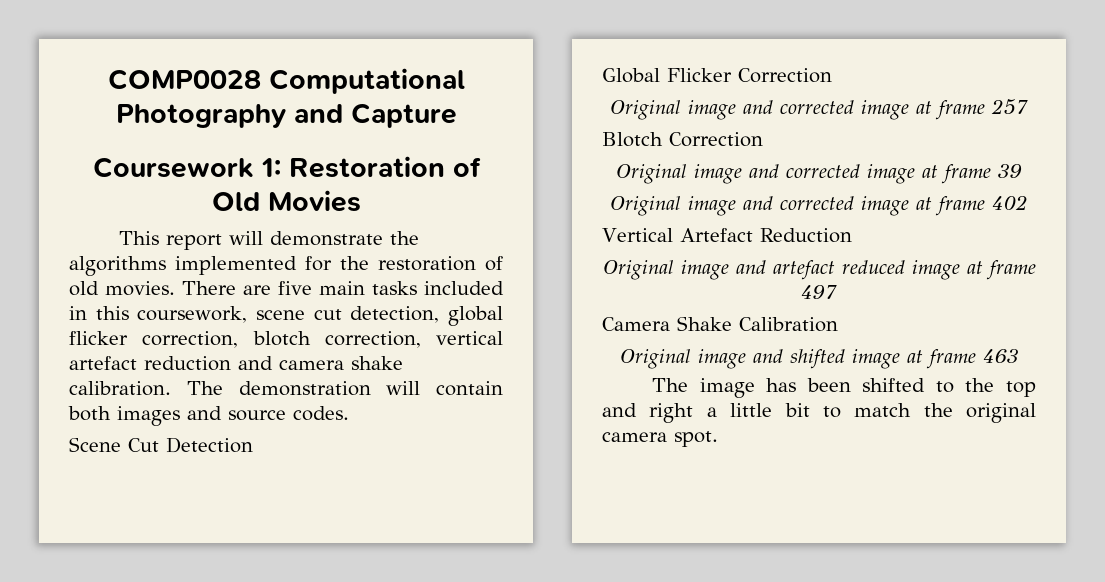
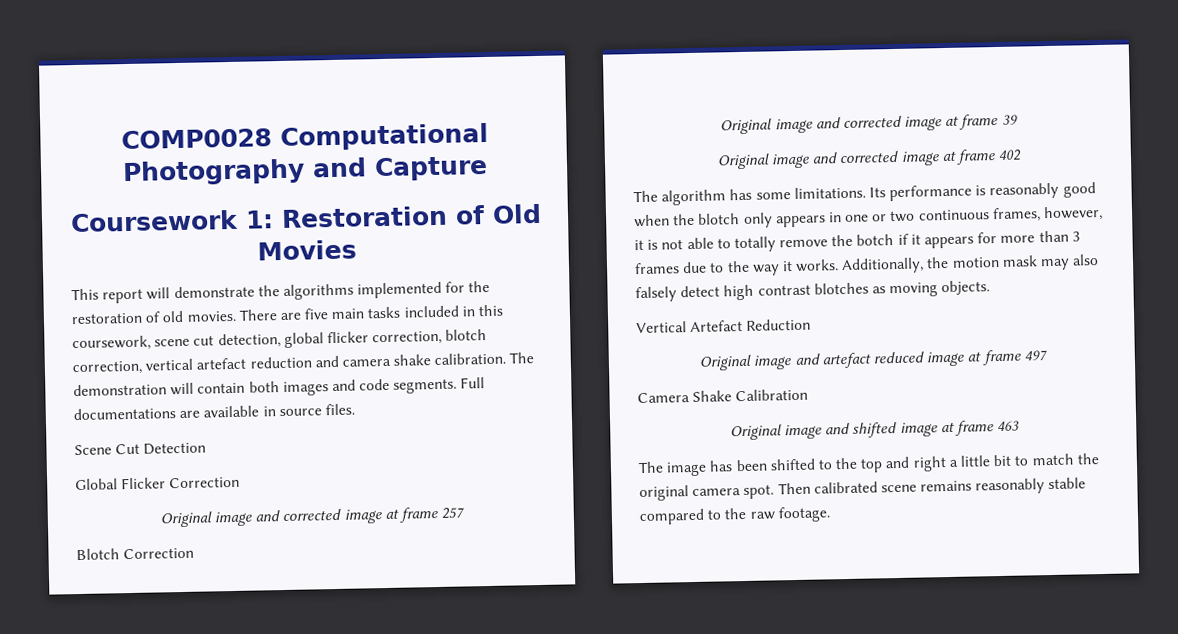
- The demonstration will contain both images and source codes.
+ The demonstration will contain both images and code segments. Full documentations are available in source files.
+ The algorithm has some limitations. Its performance is reasonably good when the blotch only appears in one or two continuous frames, however, it is not able to totally remove the botch if it appears for more than 3 frames due to the way it works. Additionally, the motion mask may also falsely detect high contrast blotches as moving objects.
+ Then calibrated scene remains reasonably stable compared to the raw footage.

